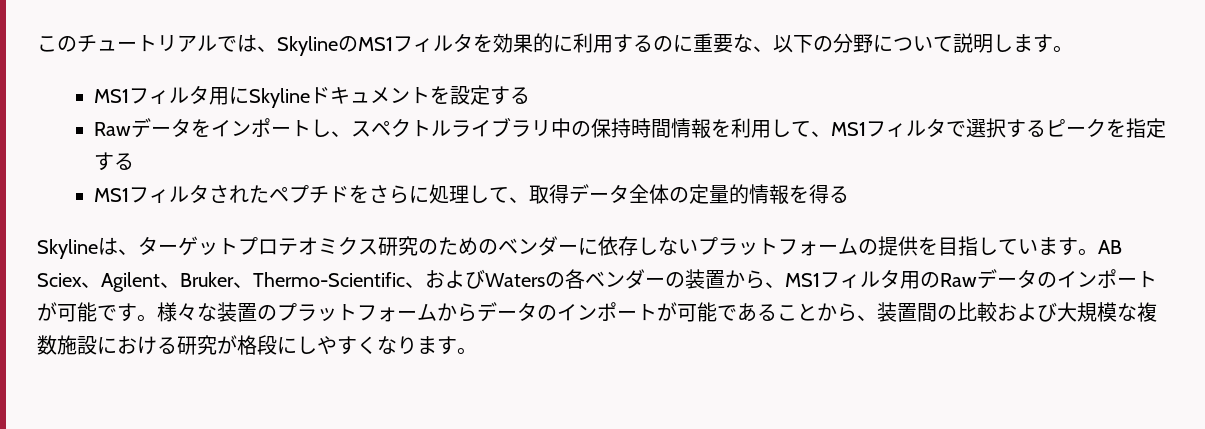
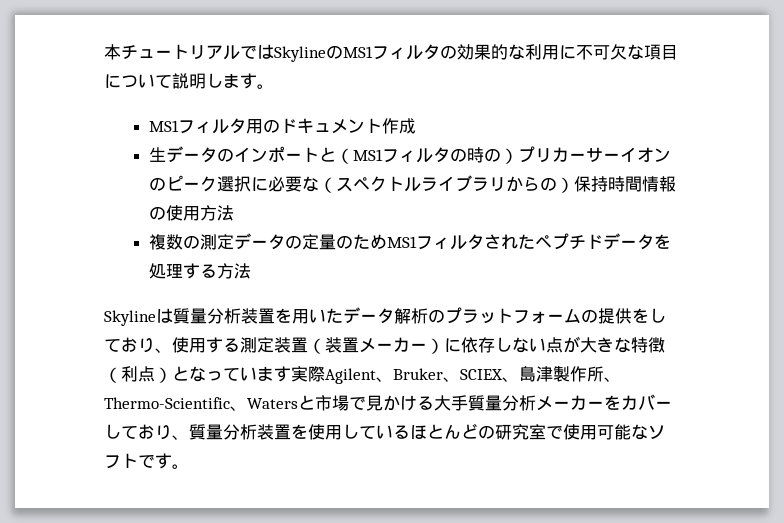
- このチュートリアルでは、SkylineのMS1フィルタを効果的に利用するのに重要な、以下の分野について説明します。
+ 本チュートリアルではSkylineのMS1フィルタの効果的な利用に不可欠な項目について説明します。
- MS1フィルタ用にSkylineドキュメントを設定する
- Rawデータをインポートし、スペクトルライブラリ中の保持時間情報を利用して、MS1フィルタで選択するピークを指定する
- MS1フィルタされたペプチドをさらに処理して、取得データ全体の定量的情報を得る
+ MS1フィルタ用のドキュメント作成
+ 生データのインポートと（MS1フィルタの時の）プリカーサーイオンのピーク選択に必要な（スペクトルライブラリからの）保持時間情報の使用方法
+ 複数の測定データの定量のためMS1フィルタされたペプチドデータを処理する方法
- Skylineは、ターゲットプロテオミクス研究のためのベンダーに依存しないプラットフォームの提供を目指しています。AB Sciex、Agilent、Bruker、Thermo-Scientific、およびWatersの各ベンダーの装置から、MS1フィルタ用のRawデータのインポートが可能です。様々な装置のプラットフォームからデータのインポートが可能であることから、装置間の比較および大規模な複数施設における研究が格段にしやすくなります。
+ Skylineは質量分析装置を用いたデータ解析のプラットフォームの提供をしており、使用する測定装置（装置メーカー）に依存しない点が大きな特徴（利点）となっています実際Agilent、Bruker、SCIEX、島津製作所、Thermo-Scientific、Watersと市場で見かける大手質量分析メーカーをカバーしており、質量分析装置を使用しているほとんどの研究室で使用可能なソフトです。

